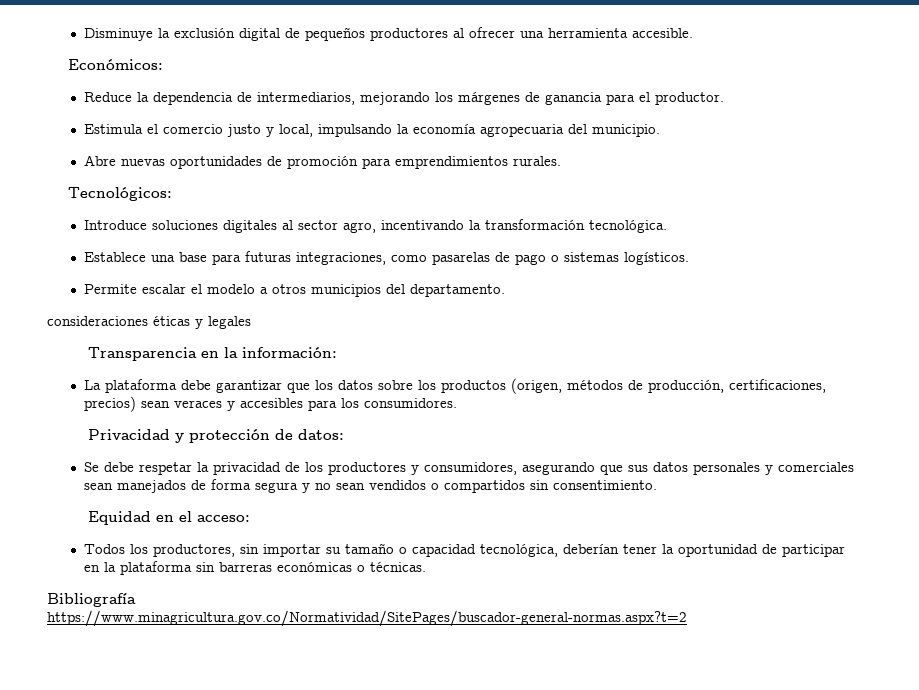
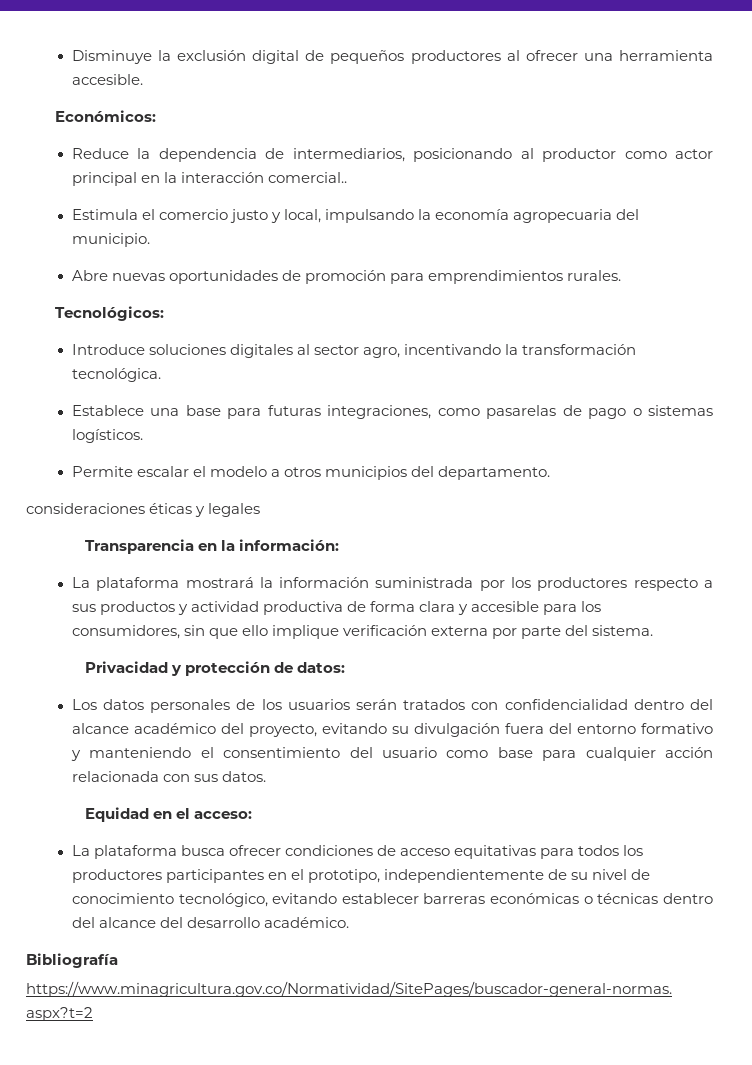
- Reduce la dependencia de intermediarios, mejorando los márgenes de ganancia para el productor.
+ Reduce la dependencia de intermediarios, posicionando al productor como actor principal en la interacción comercial..
- La plataforma debe garantizar que los datos sobre los productos (origen, métodos de producción, certificaciones, precios) sean veraces y accesibles para los consumidores.
+ La plataforma mostrará la información suministrada por los productores respecto a sus productos y actividad productiva de forma clara y accesible para los consumidores, sin que ello implique verificación externa por parte del sistema.
- Se debe respetar la privacidad de los productores y consumidores, asegurando que sus datos personales y comerciales sean manejados de forma segura y no sean vendidos o compartidos sin consentimiento.
+ Los datos personales de los usuarios serán tratados con confidencialidad dentro del alcance académico del proyecto, evitando su divulgación fuera del entorno formativo y manteniendo el consentimiento del usuario como base para cualquier acción relacionada con sus datos.
  Equidad en el acceso:
- Todos los productores, sin importar su tamaño o capacidad tecnológica, deberían tener la oportunidad de participar en la plataforma sin barreras económicas o técnicas.
+ La plataforma busca ofrecer condiciones de acceso equitativas para todos los productores participantes en el prototipo, independientemente de su nivel de conocimiento tecnológico, evitando establecer barreras económicas o técnicas dentro del alcance del desarrollo académico.

